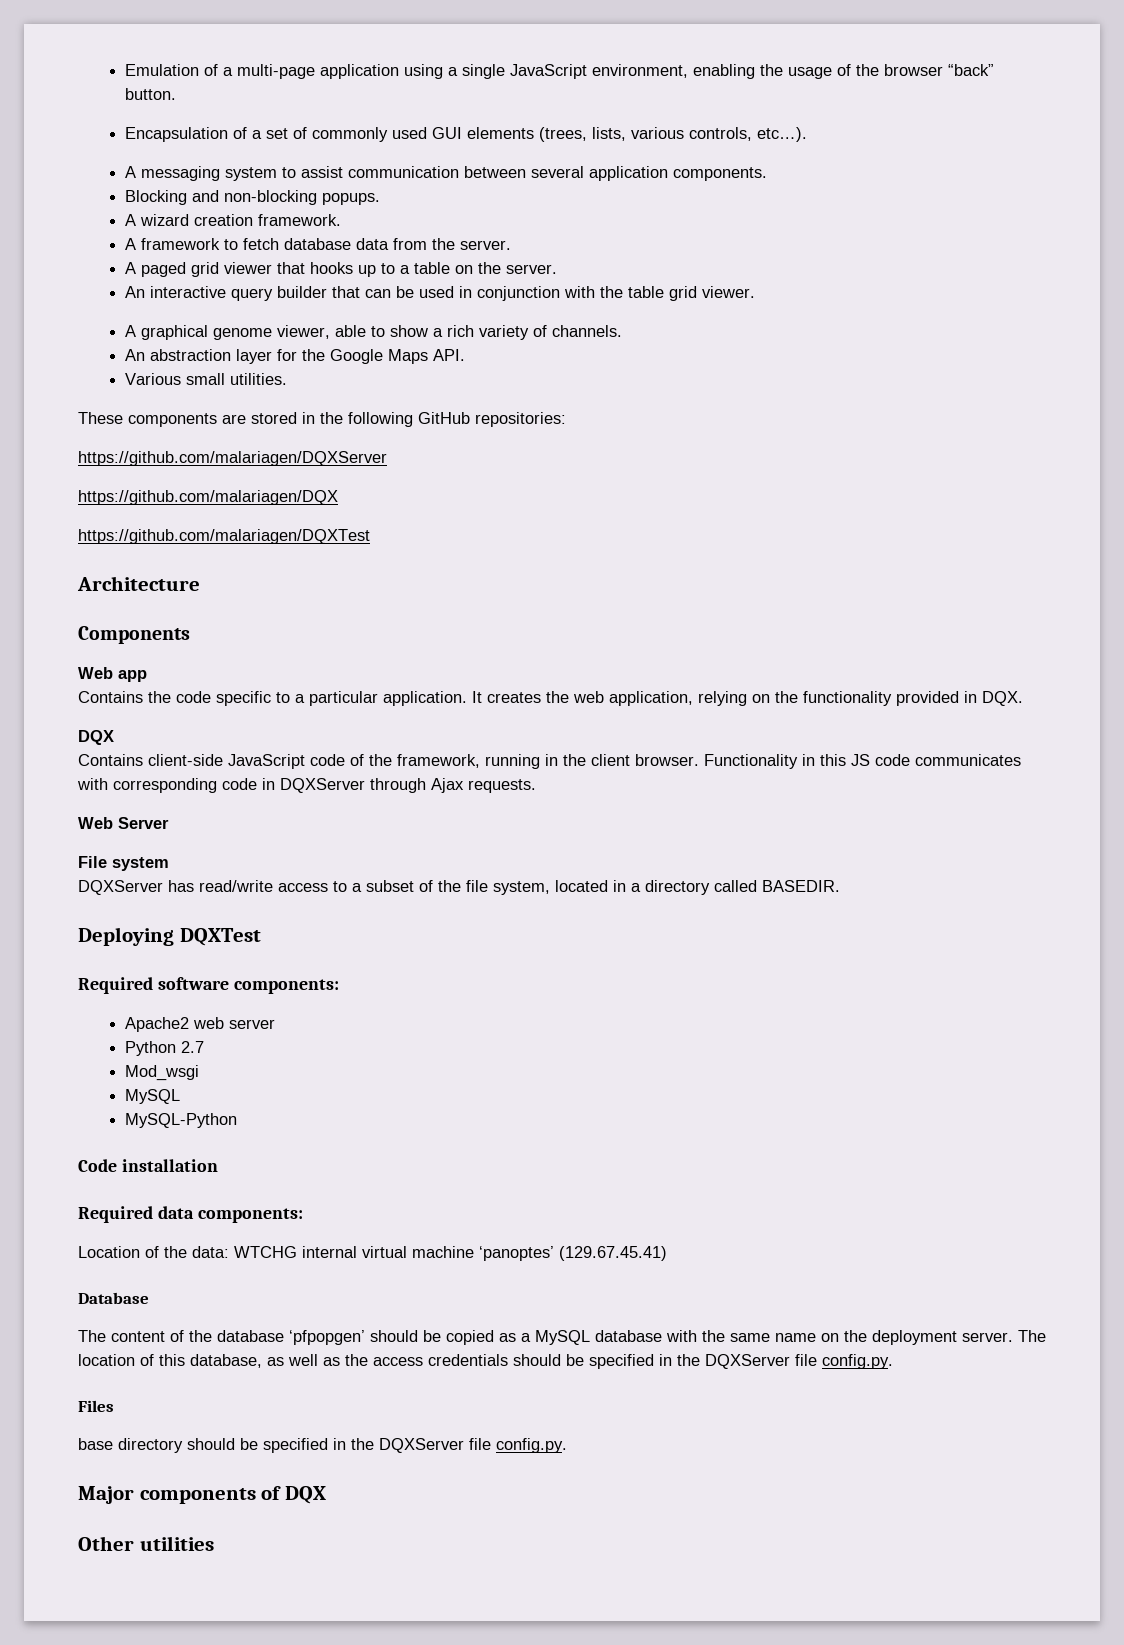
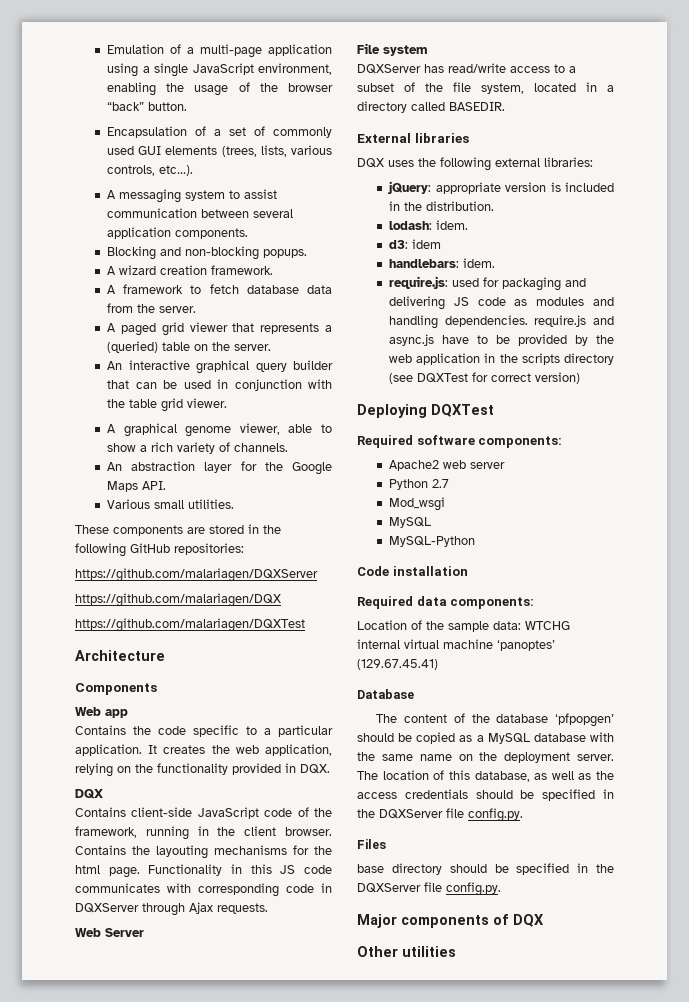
- A paged grid viewer that hooks up to a table on the server.
+ A paged grid viewer that represents a (queried) table on the server.
- An interactive query builder that can be used in conjunction with the table grid viewer.
+ An interactive graphical query builder that can be used in conjunction with the table grid viewer.
+ Contains the layouting mechanisms for the html page.
+ External libraries
+ DQX uses the following external libraries:
+ jQuery: appropriate version is included in the distribution.
+ lodash: idem.
+ d3: idem
+ handlebars: idem.
+ require.js: used for packaging and delivering JS code as modules and handling dependencies. require.js and async.js have to be provided by the web application in the scripts directory (see DQXTest for correct version)
- Location of the data: WTCHG internal virtual machine ‘panoptes’ (129.67.45.41)
+ Location of the sample data: WTCHG internal virtual machine ‘panoptes’ (129.67.45.41)

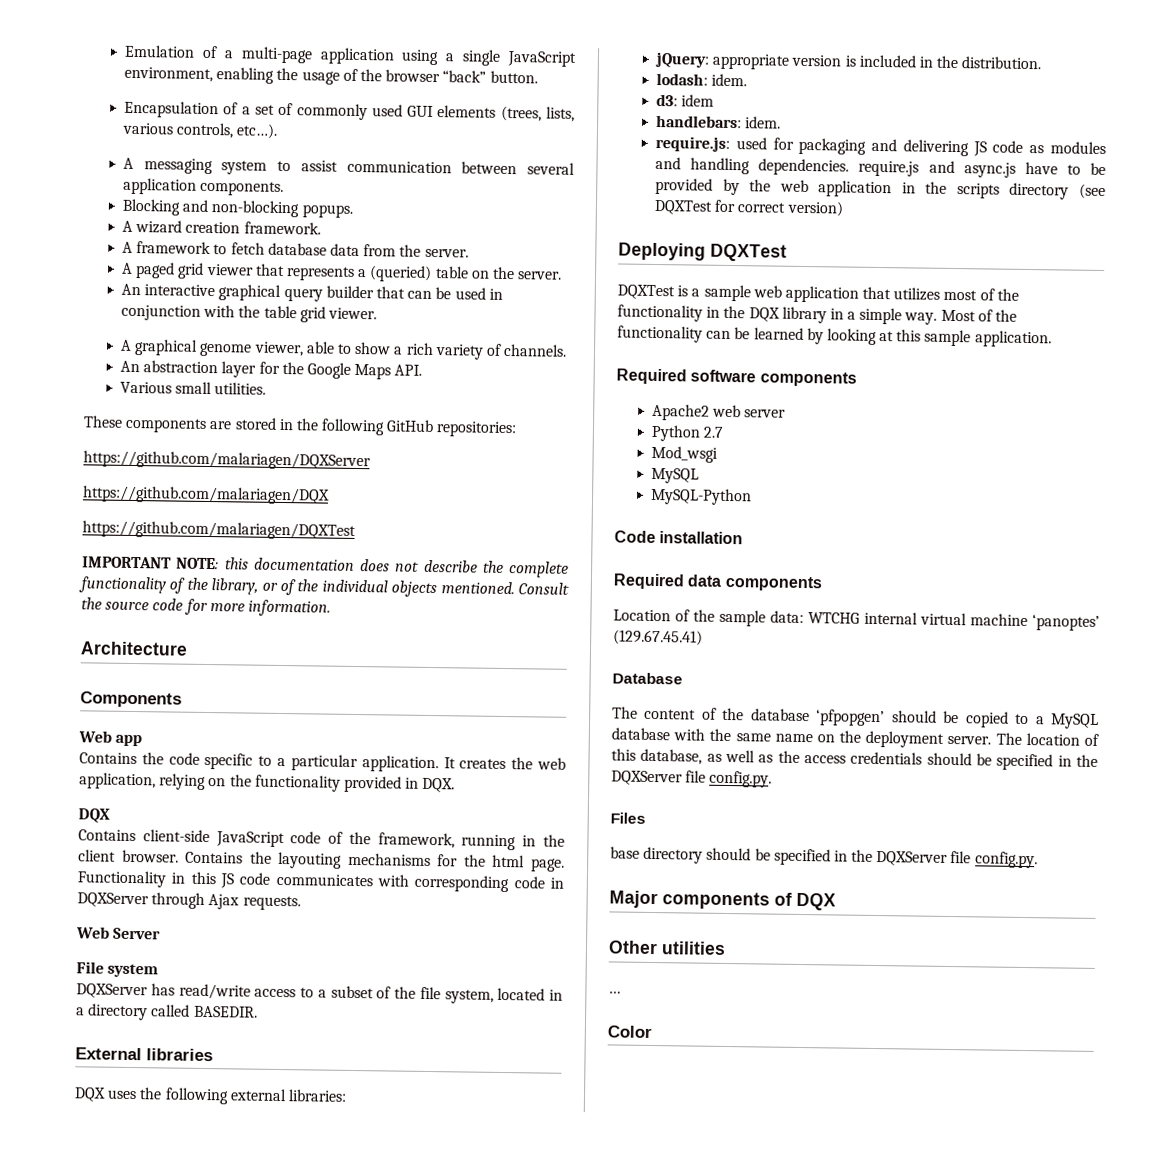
+ IMPORTANT NOTE: this documentation does not describe the complete functionality of the library, or of the individual objects mentioned. Consult the source code for more information.
+ DQXTest is a sample web application that utilizes most of the functionality in the DQX library in a simple way. Most of the functionality can be learned by looking at this sample application.
- Required software components:
+ Required software components
- Required data components:
+ Required data components
- The content of the database ‘pfpopgen’ should be copied as a MySQL database with the same name on the deployment server.
+ The content of the database ‘pfpopgen’ should be copied to a MySQL database with the same name on the deployment server.
+ …
+ Color

